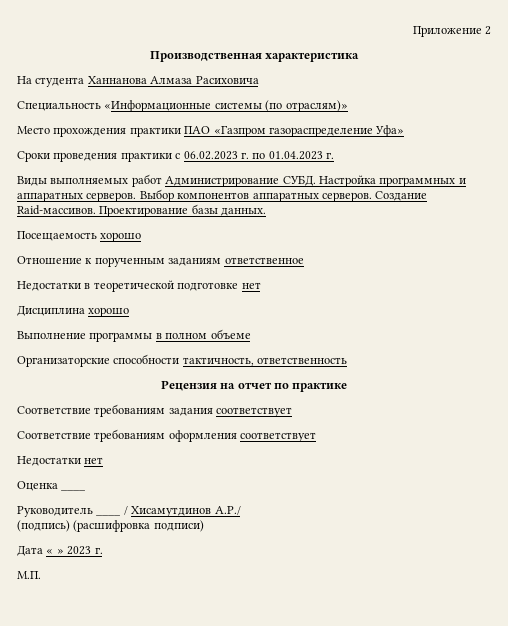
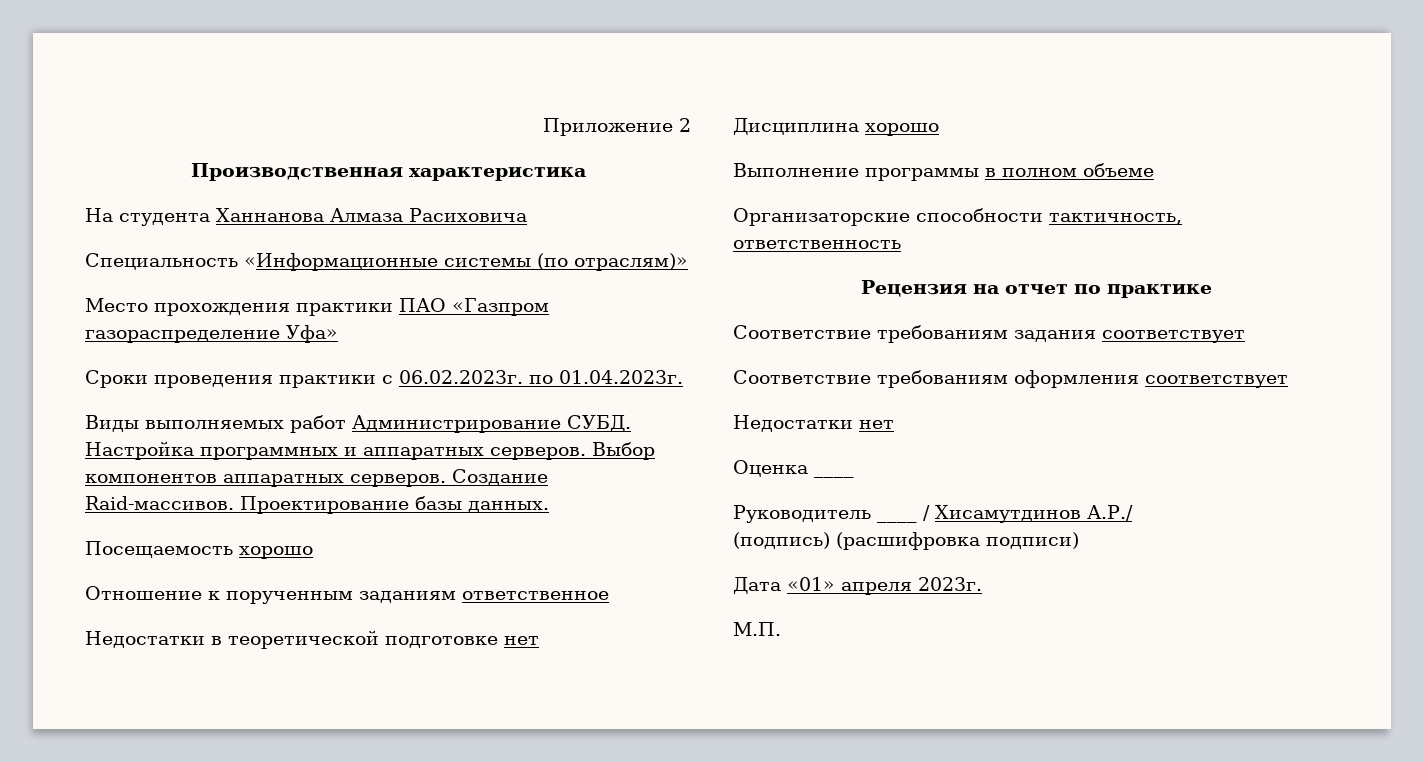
- Сроки проведения практики с 06.02.2023 г. по 01.04.2023 г.
+ Сроки проведения практики с 06.02.2023г. по 01.04.2023г.
- Дата « » 2023 г.
+ Дата «01» апреля 2023г.

